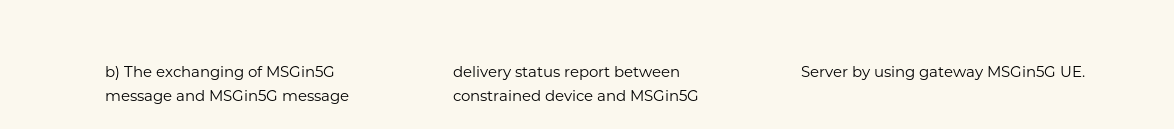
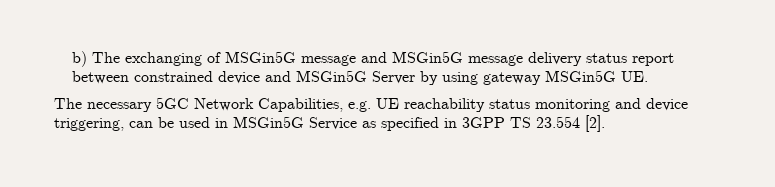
+ The necessary 5GC Network Capabilities, e.g. UE reachability status monitoring and device triggering, can be used in MSGin5G Service as specified in 3GPP TS 23.554 [2].

